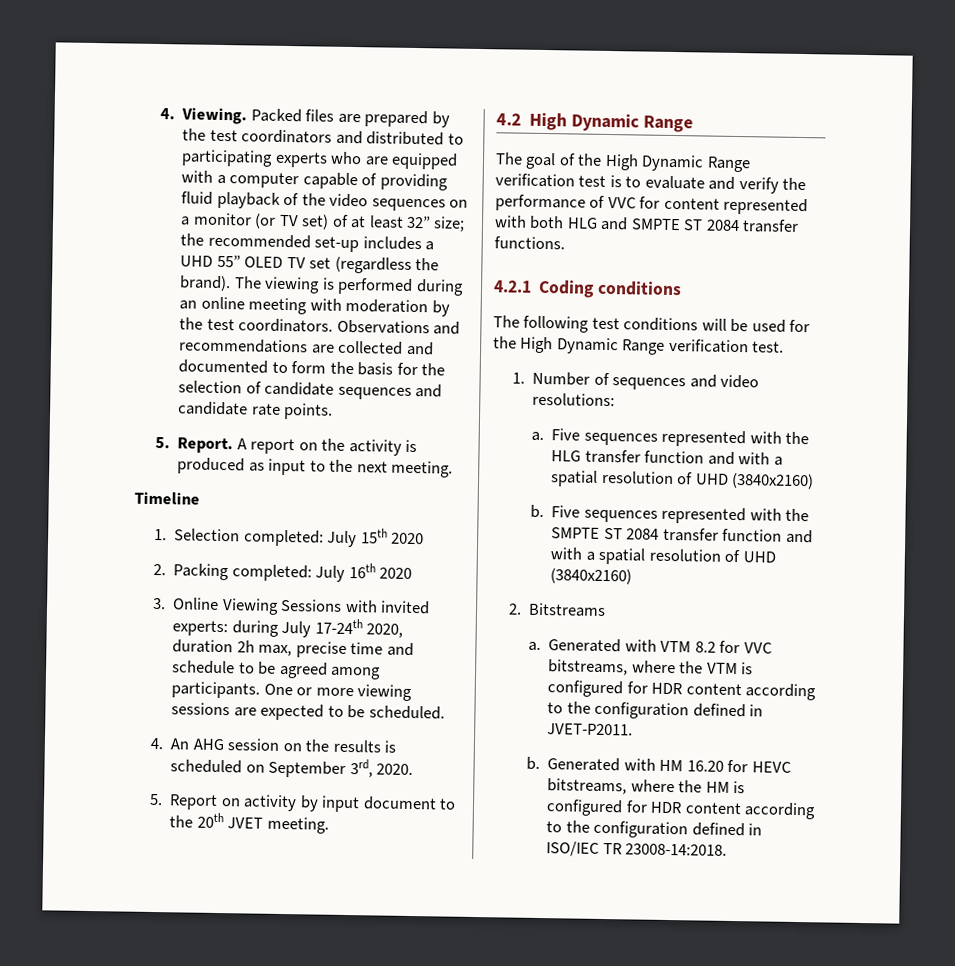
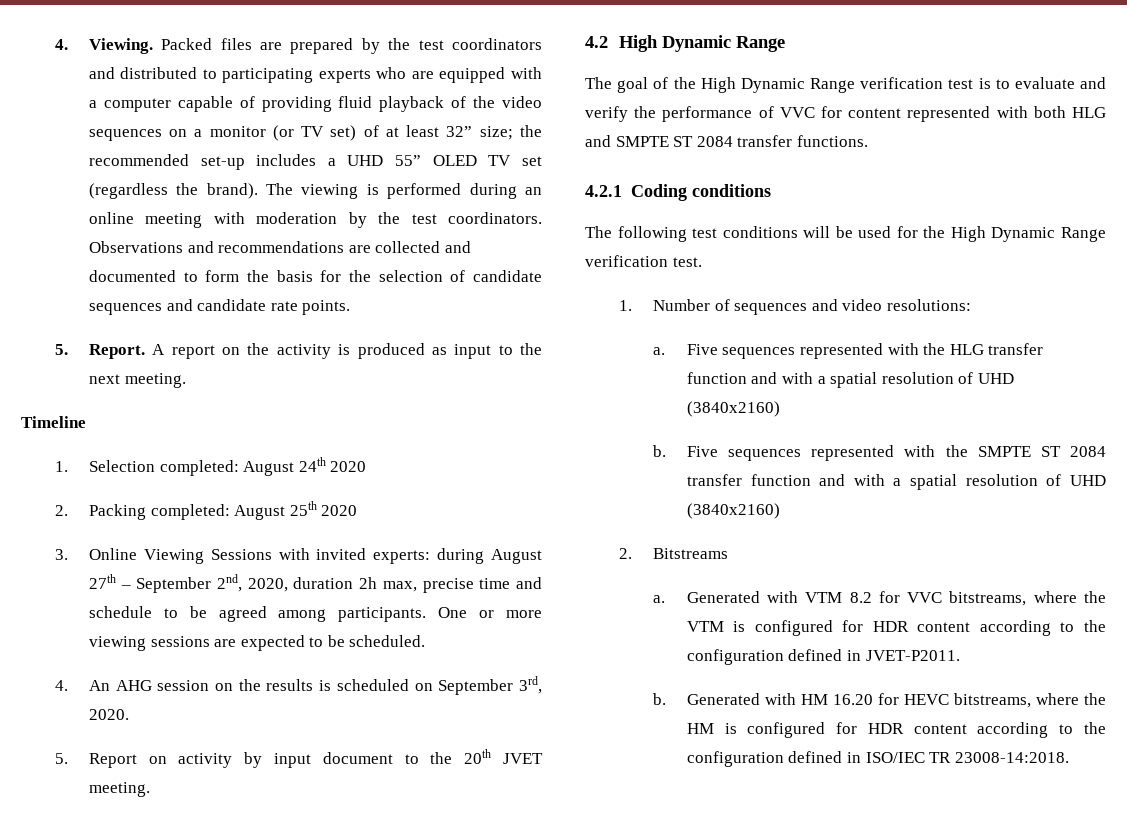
- 1. Selection completed: July 15th 2020
+ 1. Selection completed: August 24th 2020
- 2. Packing completed: July 16th 2020
+ 2. Packing completed: August 25th 2020
- 3. Online Viewing Sessions with invited experts: during July 17-24th 2020, duration 2h max, precise time and schedule to be agreed among participants.
+ 3. Online Viewing Sessions with invited experts: during August 27th – September 2nd, 2020, duration 2h max, precise time and schedule to be agreed among participants.

